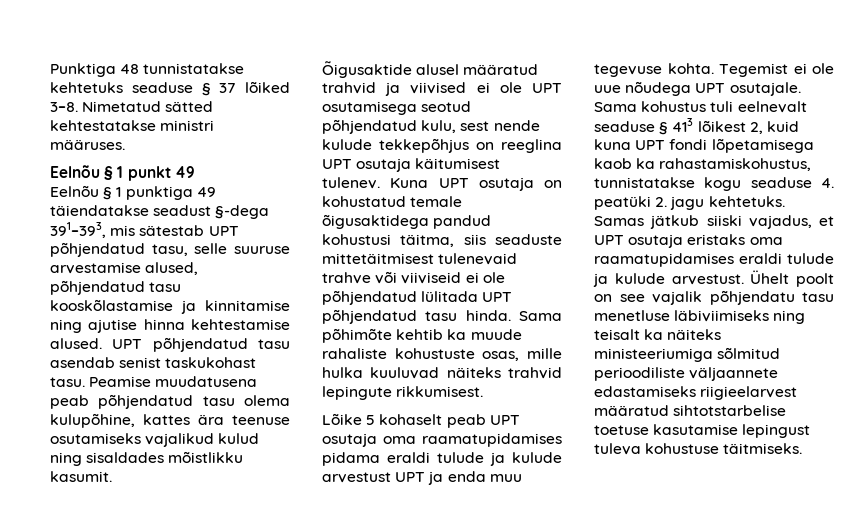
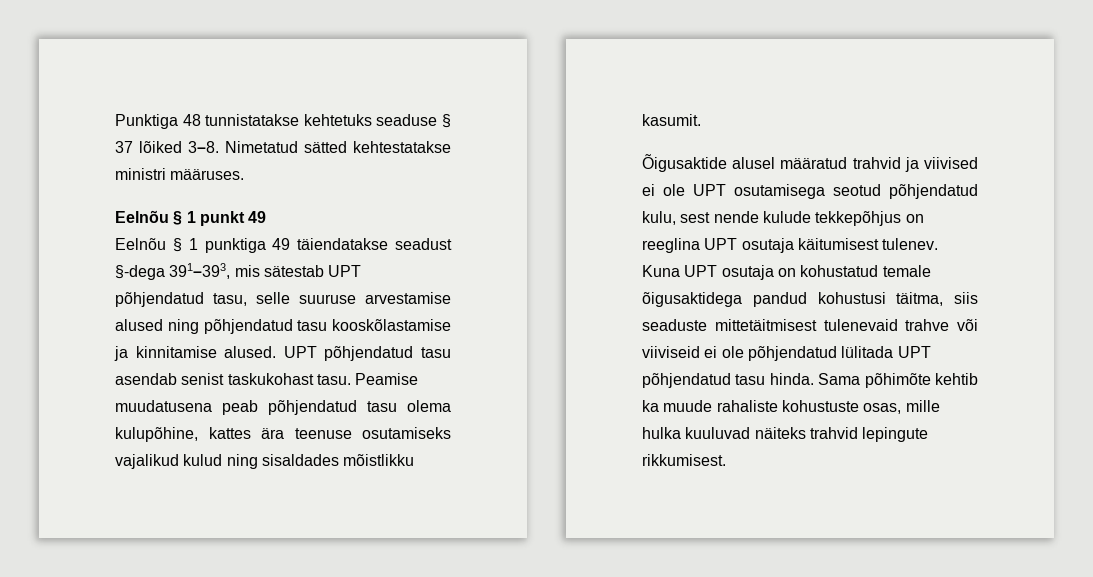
- Eelnõu § 1 punktiga 49 täiendatakse seadust §-dega 391–393, mis sätestab UPT põhjendatud tasu, selle suuruse arvestamise alused, põhjendatud tasu kooskõlastamise ja kinnitamise ning ajutise hinna kehtestamise alused.
+ Eelnõu § 1 punktiga 49 täiendatakse seadust §-dega 391–393, mis sätestab UPT põhjendatud tasu, selle suuruse arvestamise alused ning põhjendatud tasu kooskõlastamise ja kinnitamise alused.
- Lõike 5 kohaselt peab UPT osutaja oma raamatupidamises pidama eraldi tulude ja kulude arvestust UPT ja enda muu tegevuse kohta. Tegemist ei ole uue nõudega UPT osutajale. Sama kohustus tuli eelnevalt seaduse § 413 lõikest 2, kuid kuna UPT fondi lõpetamisega kaob ka rahastamiskohustus, tunnistatakse kogu seaduse 4. peatüki 2. jagu kehtetuks. Samas jätkub siiski vajadus, et UPT osutaja eristaks oma raamatupidamises eraldi tulude ja kulude arvestust. Ühelt poolt on see vajalik põhjendatu tasu menetluse läbiviimiseks ning teisalt ka näiteks ministeeriumiga sõlmitud perioodiliste väljaannete edastamiseks riigieelarvest määratud sihtotstarbelise toetuse kasutamise lepingust tuleva kohustuse täitmiseks.

